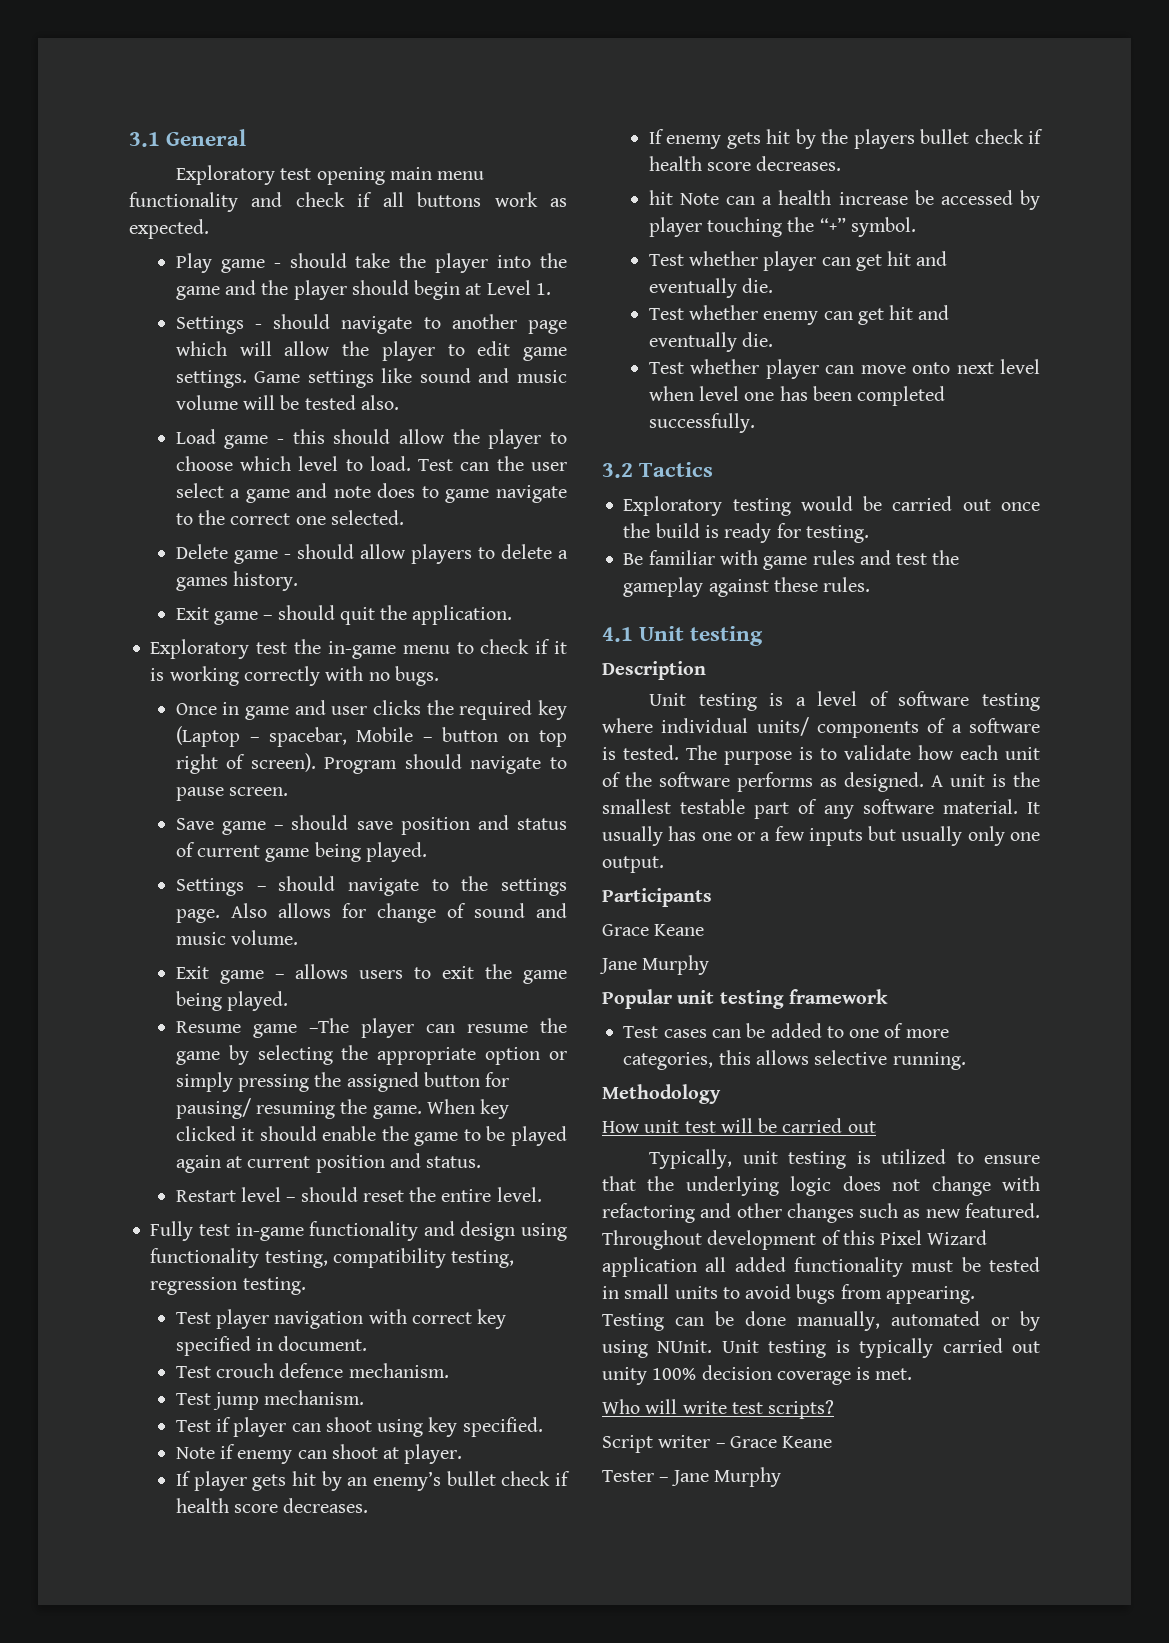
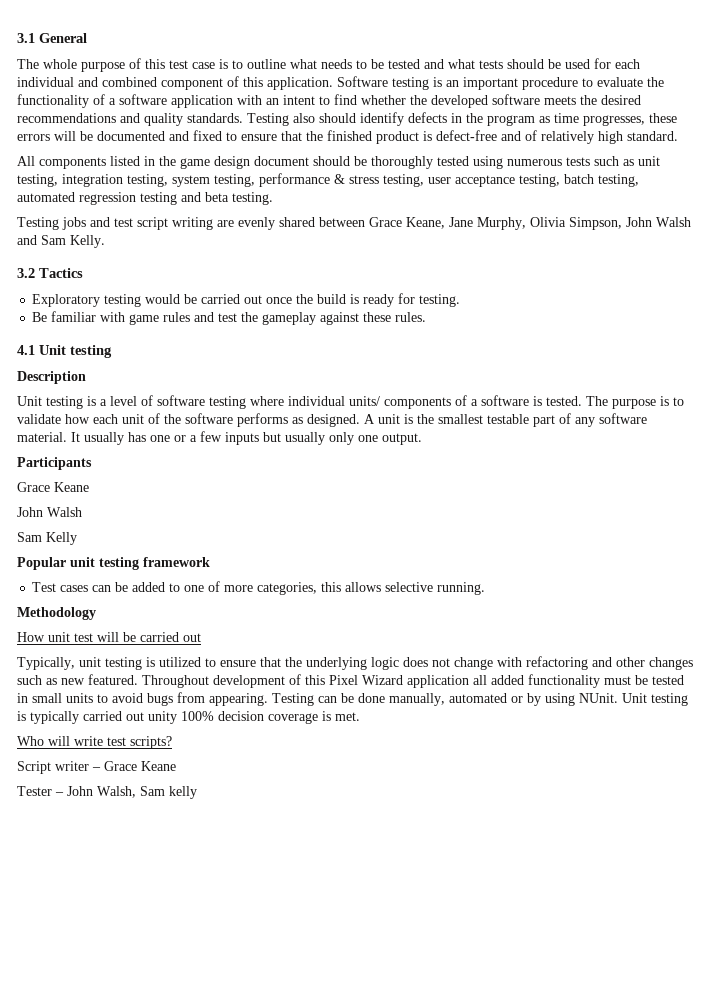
- Exploratory test opening main menu functionality and check if all buttons work as expected.
- Play game - should take the player into the game and the player should begin at Level 1.
- Settings - should navigate to another page which will allow the player to edit game settings. Game settings like sound and music volume will be tested also.
- Load game - this should allow the player to choose which level to load. Test can the user select a game and note does to game navigate to the correct one selected.
- Delete game - should allow players to delete a games history.
- Exit game – should quit the application.
- Exploratory test the in-game menu to check if it is working correctly with no bugs.
- Once in game and user clicks the required key (Laptop – spacebar, Mobile – button on top right of screen). Program should navigate to pause screen.
- Save game – should save position and status of current game being played.
- Settings – should navigate to the settings page. Also allows for change of sound and music volume.
- Exit game – allows users to exit the game being played.
- Resume game –The player can resume the game by selecting the appropriate option or simply pressing the assigned button for pausing/ resuming the game. When key clicked it should enable the game to be played again at current position and status.
- Restart level – should reset the entire level.
- Fully test in-game functionality and design using functionality testing, compatibility testing, regression testing.
- Test player navigation with correct key specified in document.
- Test crouch defence mechanism.
- Test jump mechanism.
- Test if player can shoot using key specified.
- Note if enemy can shoot at player.
- If player gets hit by an enemy’s bullet check if health score decreases.
- If enemy gets hit by the players bullet check if health score decreases.
- hit Note can a health increase be accessed by player touching the “+” symbol.
- Test whether player can get hit and eventually die.
- Test whether enemy can get hit and eventually die.
- Test whether player can move onto next level when level one has been completed successfully.
+ The whole purpose of this test case is to outline what needs to be tested and what tests should be used for each individual and combined component of this application. Software testing is an important procedure to evaluate the functionality of a software application with an intent to find whether the developed software meets the desired recommendations and quality standards. Testing also should identify defects in the program as time progresses, these errors will be documented and fixed to ensure that the finished product is defect-free and of relatively high standard.
+ All components listed in the game design document should be thoroughly tested using numerous tests such as unit testing, integration testing, system testing, performance & stress testing, user acceptance testing, batch testing, automated regression testing and beta testing.
+ Testing jobs and test script writing are evenly shared between Grace Keane, Jane Murphy, Olivia Simpson, John Walsh and Sam Kelly.
  Participants
  Grace Keane
- Jane Murphy
+ John Walsh
+ Sam Kelly
- Tester – Jane Murphy
+ Tester – John Walsh, Sam kelly

